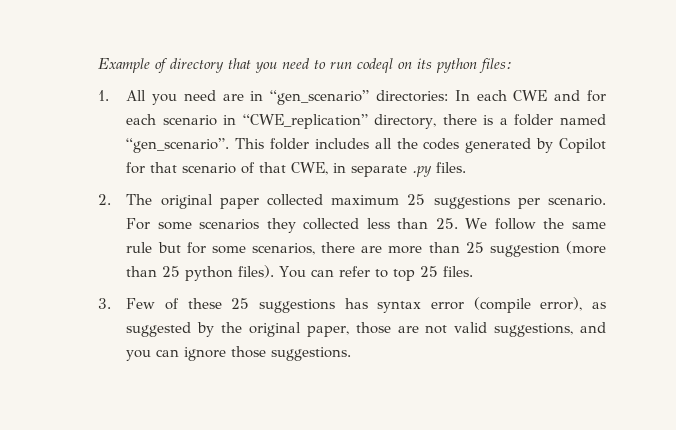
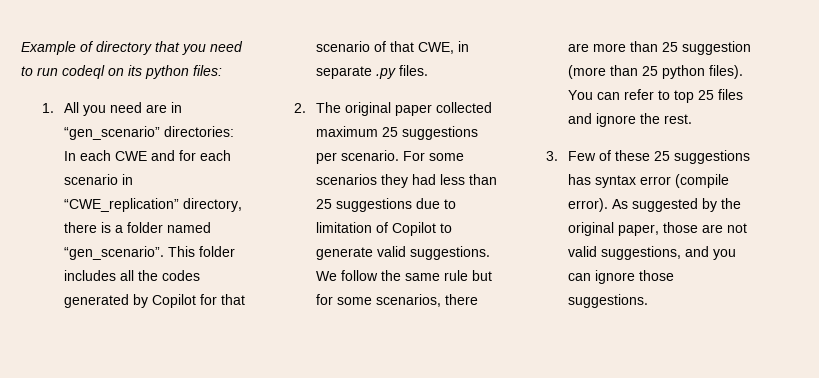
- For some scenarios they collected less than 25. We follow the same rule but for some scenarios, there are more than 25 suggestion (more than 25 python files).
+ For some scenarios they had less than 25 suggestions due to limitation of Copilot to generate valid suggestions. We follow the same rule but for some scenarios, there are more than 25 suggestion (more than 25 python files).
- You can refer to top 25 files.
+ You can refer to top 25 files and ignore the rest.
- 3. Few of these 25 suggestions has syntax error (compile error), as suggested by the original paper, those are not valid suggestions, and you can ignore those suggestions.
+ 3. Few of these 25 suggestions has syntax error (compile error). As suggested by the original paper, those are not valid suggestions, and you can ignore those suggestions.

